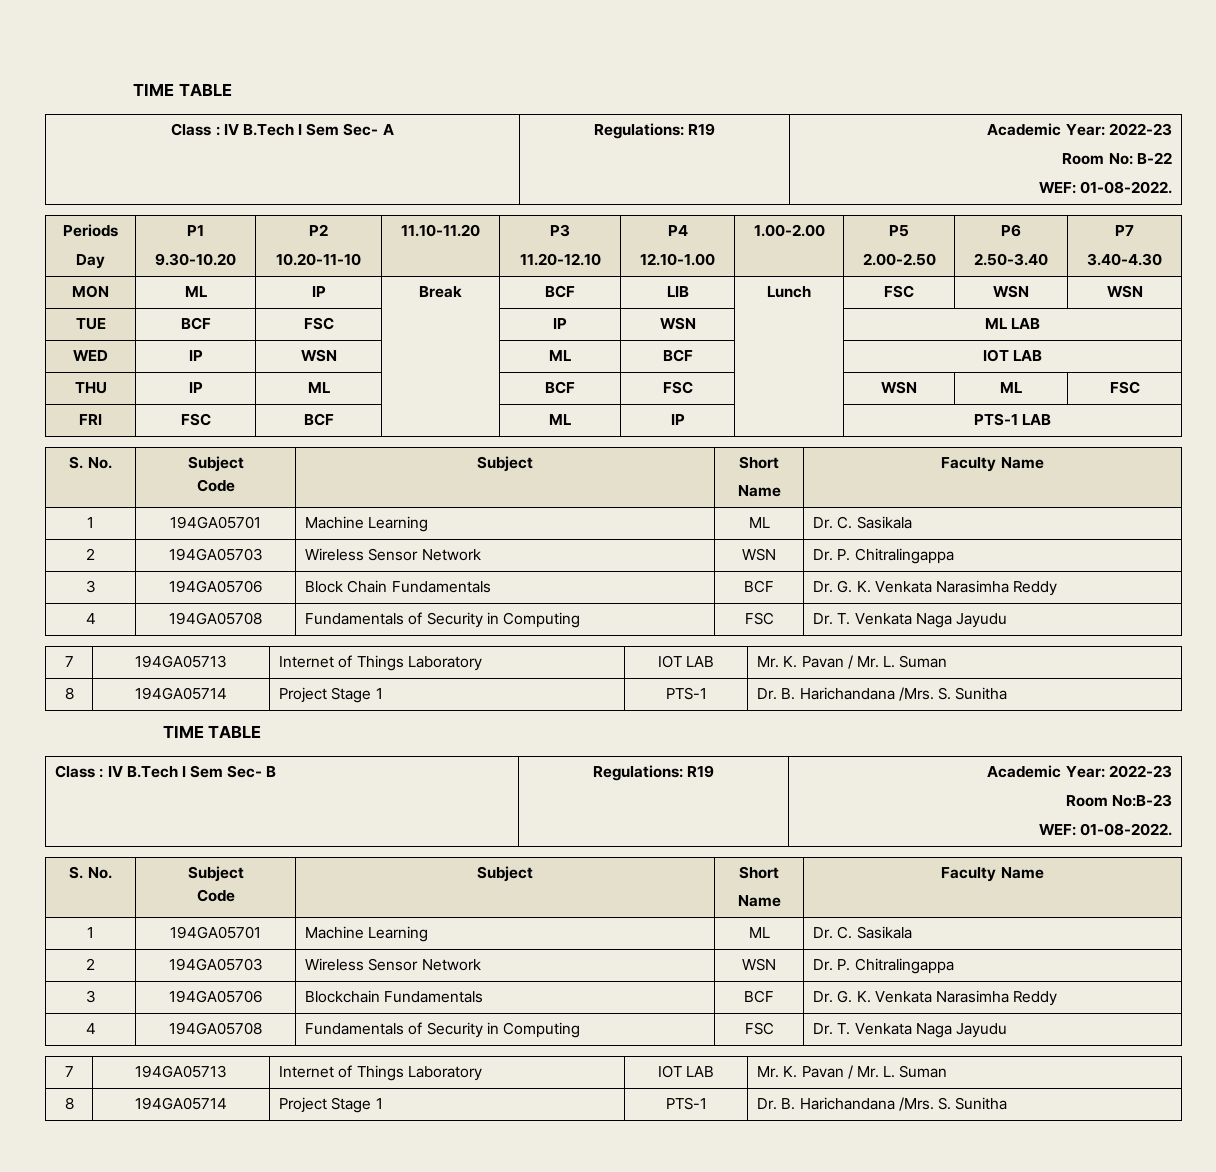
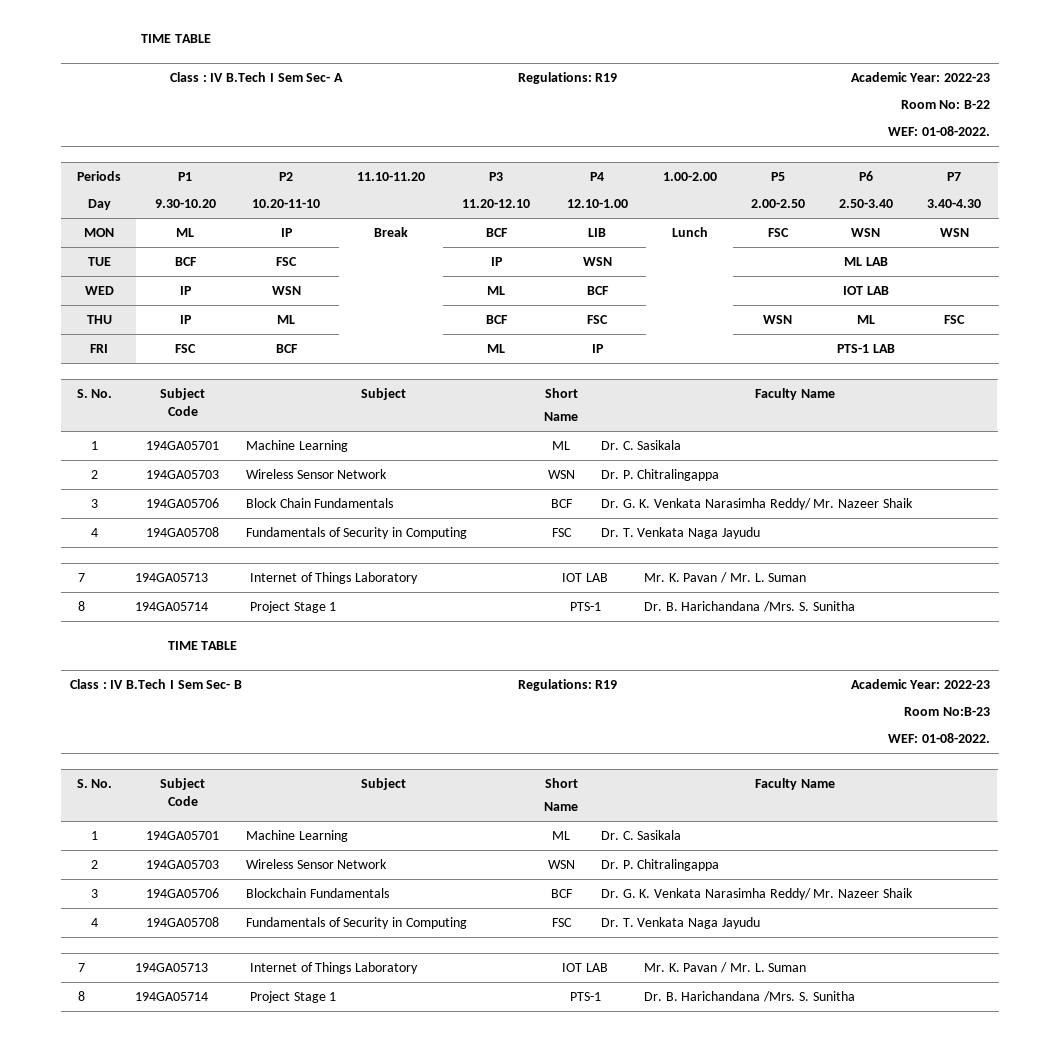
- 3 | 194GA05706 | Block Chain Fundamentals | BCF | Dr. G. K. Venkata Narasimha Reddy
+ 3 | 194GA05706 | Block Chain Fundamentals | BCF | Dr. G. K. Venkata Narasimha Reddy/ Mr. Nazeer Shaik
- 3 | 194GA05706 | Blockchain Fundamentals | BCF | Dr. G. K. Venkata Narasimha Reddy
+ 3 | 194GA05706 | Blockchain Fundamentals | BCF | Dr. G. K. Venkata Narasimha Reddy/ Mr. Nazeer Shaik

